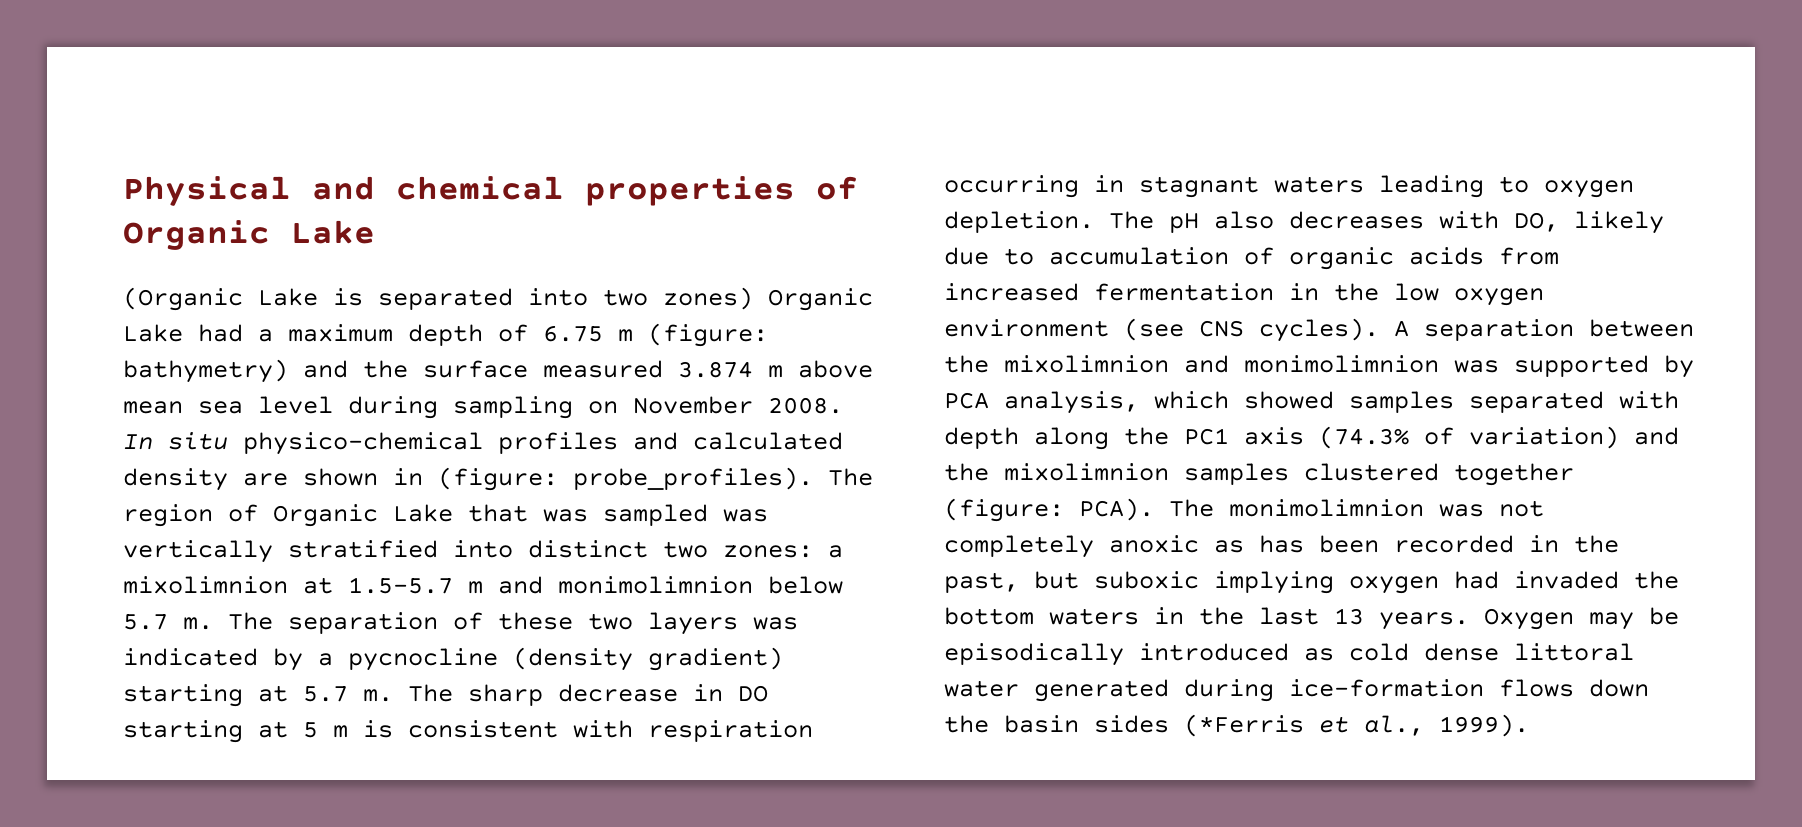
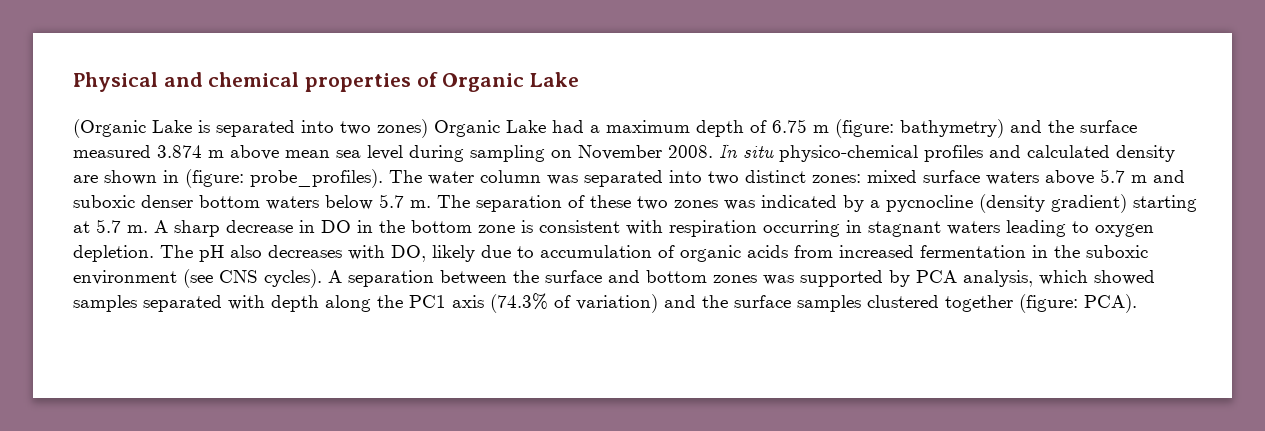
- The region of Organic Lake that was sampled was vertically stratified into distinct two zones: a mixolimnion at 1.5–5.7 m and monimolimnion below 5.7 m.
+ The water column was separated into two distinct zones: mixed surface waters above 5.7 m and suboxic denser bottom waters below 5.7 m.
- The separation of these two layers was indicated by a pycnocline (density gradient) starting at 5.7 m.
+ The separation of these two zones was indicated by a pycnocline (density gradient) starting at 5.7 m.
- The sharp decrease in DO starting at 5 m is consistent with respiration occurring in stagnant waters leading to oxygen depletion.
+ A sharp decrease in DO in the bottom zone is consistent with respiration occurring in stagnant waters leading to oxygen depletion.
- The pH also decreases with DO, likely due to accumulation of organic acids from increased fermentation in the low oxygen environment (see CNS cycles).
+ The pH also decreases with DO, likely due to accumulation of organic acids from increased fermentation in the suboxic environment (see CNS cycles).
- A separation between the mixolimnion and monimolimnion was supported by PCA analysis, which showed samples separated with depth along the PC1 axis (74.3% of variation) and the mixolimnion samples clustered together (figure: PCA). The monimolimnion was not completely anoxic as has been recorded in the past, but suboxic implying oxygen had invaded the bottom waters in the last 13 years. Oxygen may be episodically introduced as cold dense littoral water generated during ice-formation flows down the basin sides (*Ferris et al., 1999).
+ A separation between the surface and bottom zones was supported by PCA analysis, which showed samples separated with depth along the PC1 axis (74.3% of variation) and the surface samples clustered together (figure: PCA).

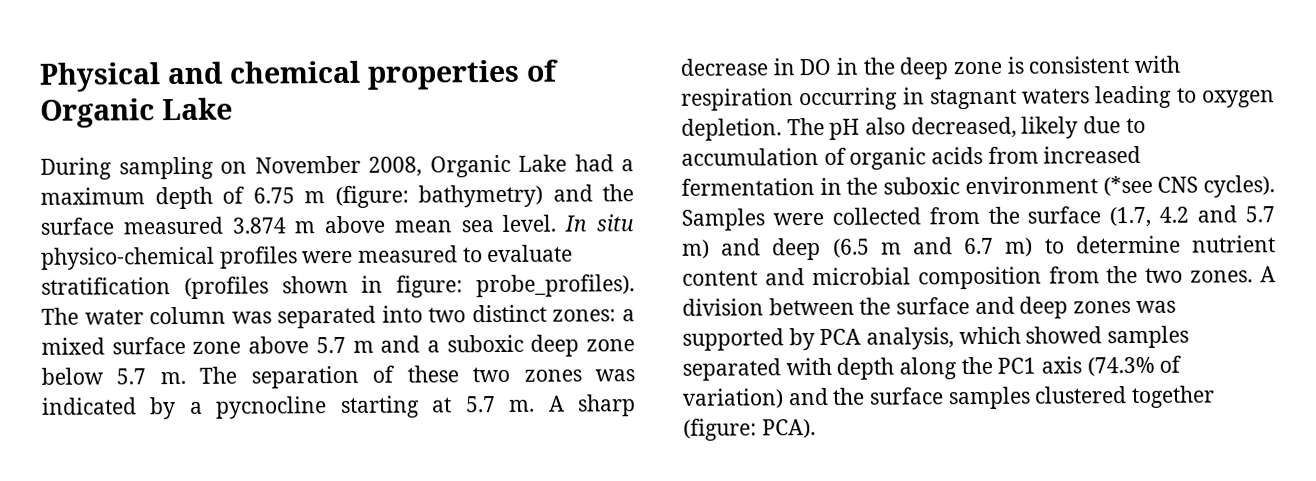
- (Organic Lake is separated into two zones) Organic Lake had a maximum depth of 6.75 m (figure: bathymetry) and the surface measured 3.874 m above mean sea level during sampling on November 2008. In situ physico-chemical profiles and calculated density are shown in (figure: probe_profiles).
+ During sampling on November 2008, Organic Lake had a maximum depth of 6.75 m (figure: bathymetry) and the surface measured 3.874 m above mean sea level. In situ physico-chemical profiles were measured to evaluate stratification (profiles shown in figure: probe_profiles).
- The water column was separated into two distinct zones: mixed surface waters above 5.7 m and suboxic denser bottom waters below 5.7 m.
+ The water column was separated into two distinct zones: a mixed surface zone above 5.7 m and a suboxic deep zone below 5.7 m.
- The separation of these two zones was indicated by a pycnocline (density gradient) starting at 5.7 m.
+ The separation of these two zones was indicated by a pycnocline starting at 5.7 m.
- A sharp decrease in DO in the bottom zone is consistent with respiration occurring in stagnant waters leading to oxygen depletion.
+ A sharp decrease in DO in the deep zone is consistent with respiration occurring in stagnant waters leading to oxygen depletion.
- The pH also decreases with DO, likely due to accumulation of organic acids from increased fermentation in the suboxic environment (see CNS cycles).
+ The pH also decreased, likely due to accumulation of organic acids from increased fermentation in the suboxic environment (*see CNS cycles).
- A separation between the surface and bottom zones was supported by PCA analysis, which showed samples separated with depth along the PC1 axis (74.3% of variation) and the surface samples clustered together (figure: PCA).
+ Samples were collected from the surface (1.7, 4.2 and 5.7 m) and deep (6.5 m and 6.7 m) to determine nutrient content and microbial composition from the two zones. A division between the surface and deep zones was supported by PCA analysis, which showed samples separated with depth along the PC1 axis (74.3% of variation) and the surface samples clustered together (figure: PCA).

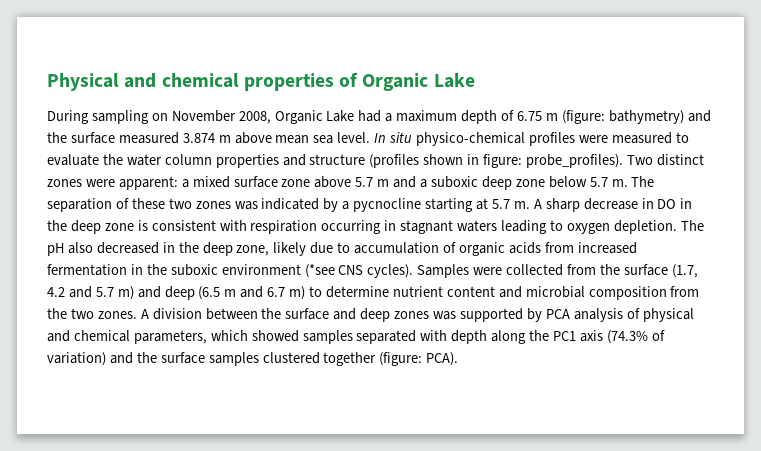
- In situ physico-chemical profiles were measured to evaluate stratification (profiles shown in figure: probe_profiles).
+ In situ physico-chemical profiles were measured to evaluate the water column properties and structure (profiles shown in figure: probe_profiles).
- The water column was separated into two distinct zones: a mixed surface zone above 5.7 m and a suboxic deep zone below 5.7 m.
+ Two distinct zones were apparent: a mixed surface zone above 5.7 m and a suboxic deep zone below 5.7 m.
- The pH also decreased, likely due to accumulation of organic acids from increased fermentation in the suboxic environment (*see CNS cycles).
+ The pH also decreased in the deep zone, likely due to accumulation of organic acids from increased fermentation in the suboxic environment (*see CNS cycles).
- A division between the surface and deep zones was supported by PCA analysis, which showed samples separated with depth along the PC1 axis (74.3% of variation) and the surface samples clustered together (figure: PCA).
+ A division between the surface and deep zones was supported by PCA analysis of physical and chemical parameters, which showed samples separated with depth along the PC1 axis (74.3% of variation) and the surface samples clustered together (figure: PCA).

